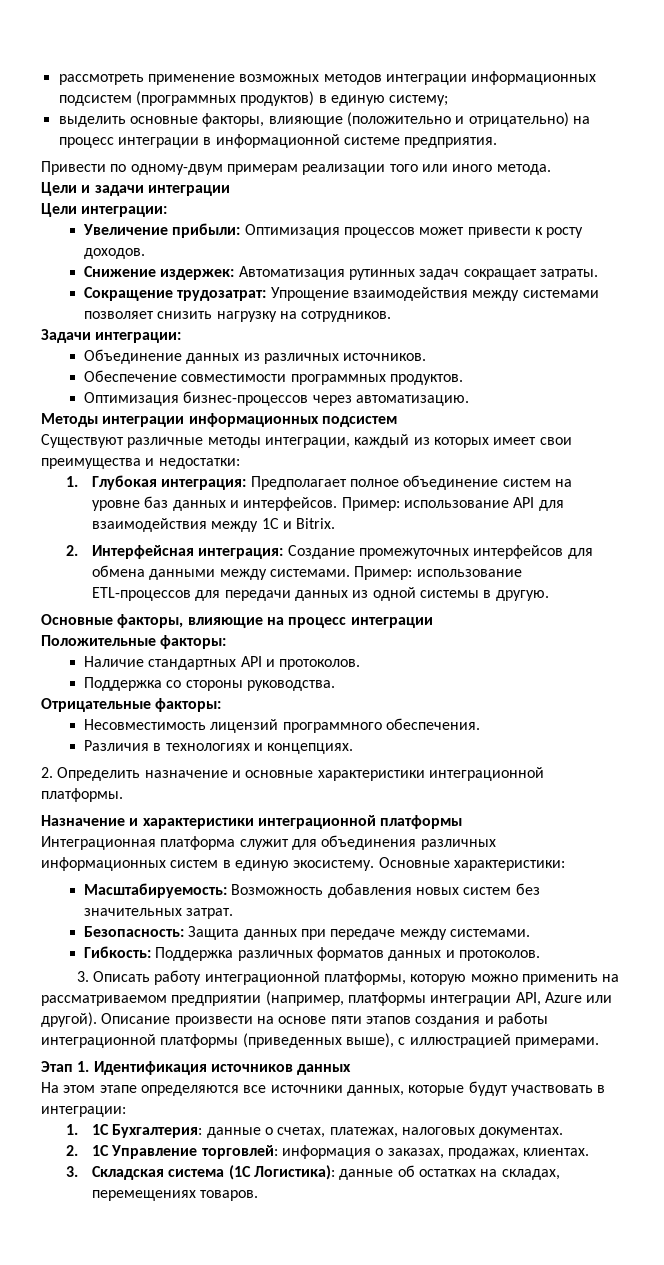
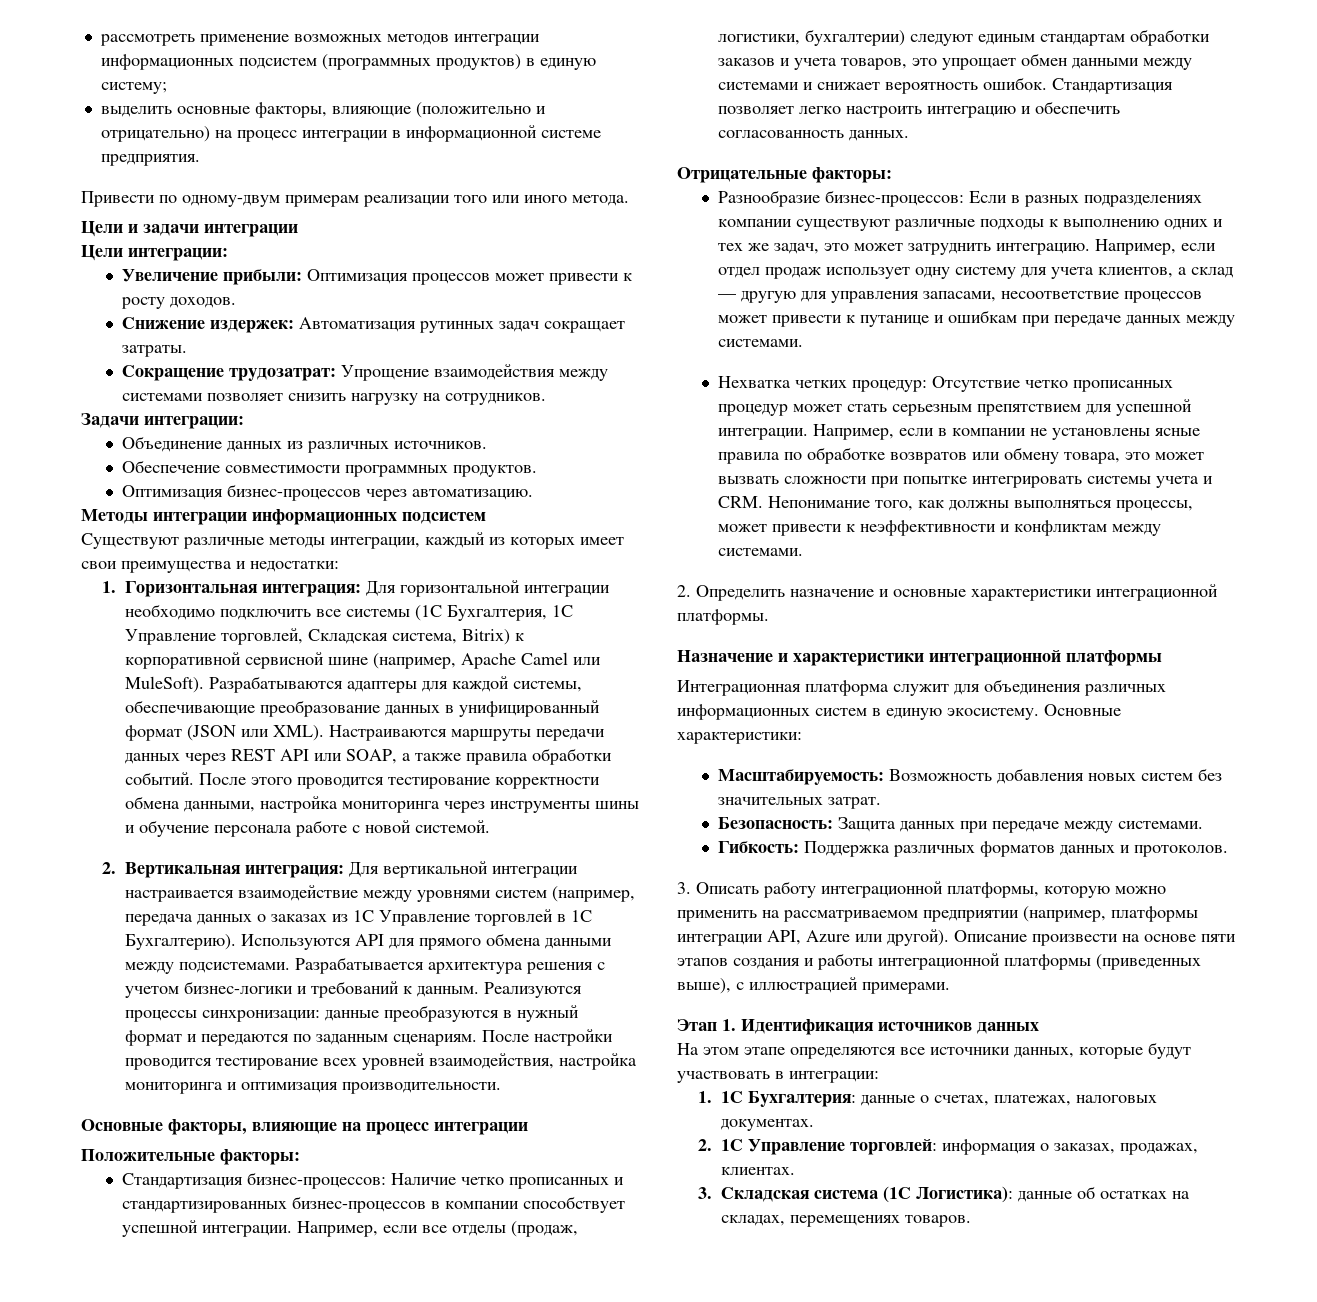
- 1. Глубокая интеграция: Предполагает полное объединение систем на уровне баз данных и интерфейсов. Пример: использование API для взаимодействия между 1С и Bitrix.
- 2. Интерфейсная интеграция: Создание промежуточных интерфейсов для обмена данными между системами. Пример: использование ETL-процессов для передачи данных из одной системы в другую.
+ 1. Горизонтальная интеграция: Для горизонтальной интеграции необходимо подключить все системы (1С Бухгалтерия, 1С Управление торговлей, Складская система, Bitrix) к корпоративной сервисной шине (например, Apache Camel или MuleSoft). Разрабатываются адаптеры для каждой системы, обеспечивающие преобразование данных в унифицированный формат (JSON или XML). Настраиваются маршруты передачи данных через REST API или SOAP, а также правила обработки событий. После этого проводится тестирование корректности обмена данными, настройка мониторинга через инструменты шины и обучение персонала работе с новой системой.
+ 2. Вертикальная интеграция: Для вертикальной интеграции настраивается взаимодействие между уровнями систем (например, передача данных о заказах из 1С Управление торговлей в 1С Бухгалтерию). Используются API для прямого обмена данными между подсистемами. Разрабатывается архитектура решения с учетом бизнес-логики и требований к данным. Реализуются процессы синхронизации: данные преобразуются в нужный формат и передаются по заданным сценариям. После настройки проводится тестирование всех уровней взаимодействия, настройка мониторинга и оптимизация производительности.
- Наличие стандартных API и протоколов.
- Поддержка со стороны руководства.
+ Стандартизация бизнес-процессов: Наличие четко прописанных и стандартизированных бизнес-процессов в компании способствует успешной интеграции. Например, если все отделы (продаж, логистики, бухгалтерии) следуют единым стандартам обработки заказов и учета товаров, это упрощает обмен данными между системами и снижает вероятность ошибок. Стандартизация позволяет легко настроить интеграцию и обеспечить согласованность данных.
  Отрицательные факторы:
- Несовместимость лицензий программного обеспечения.
- Различия в технологиях и концепциях.
+ Разнообразие бизнес-процессов: Если в разных подразделениях компании существуют различные подходы к выполнению одних и тех же задач, это может затруднить интеграцию. Например, если отдел продаж использует одну систему для учета клиентов, а склад — другую для управления запасами, несоответствие процессов может привести к путанице и ошибкам при передаче данных между системами.
+ Нехватка четких процедур: Отсутствие четко прописанных процедур может стать серьезным препятствием для успешной интеграции. Например, если в компании не установлены ясные правила по обработке возвратов или обмену товара, это может вызвать сложности при попытке интегрировать системы учета и CRM. Непонимание того, как должны выполняться процессы, может привести к неэффективности и конфликтам между системами.

